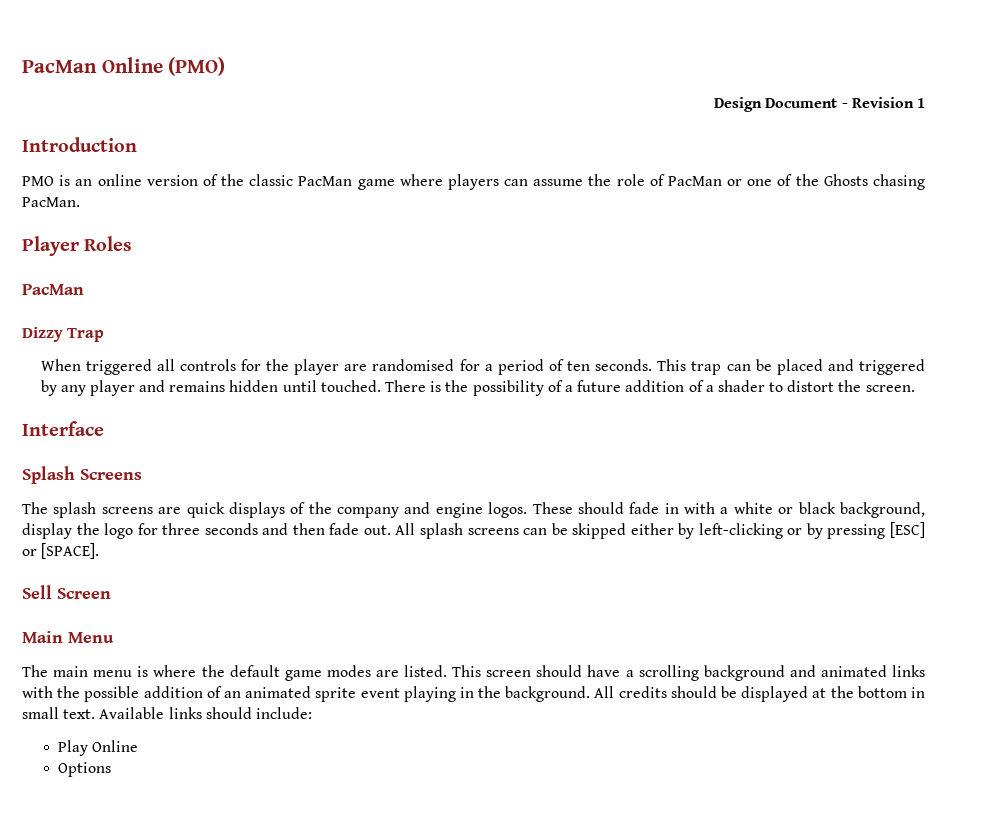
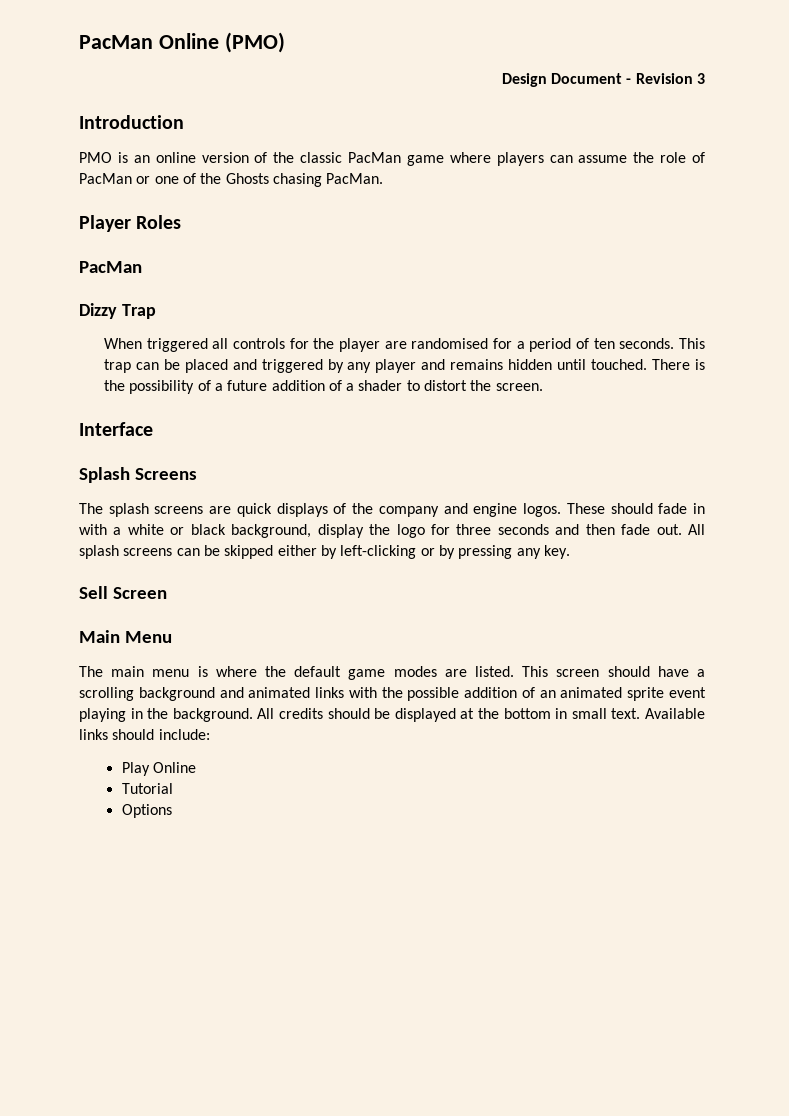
- Design Document - Revision 1
+ Design Document - Revision 3
- All splash screens can be skipped either by left-clicking or by pressing [ESC] or [SPACE].
+ All splash screens can be skipped either by left-clicking or by pressing any key.
+ Tutorial

